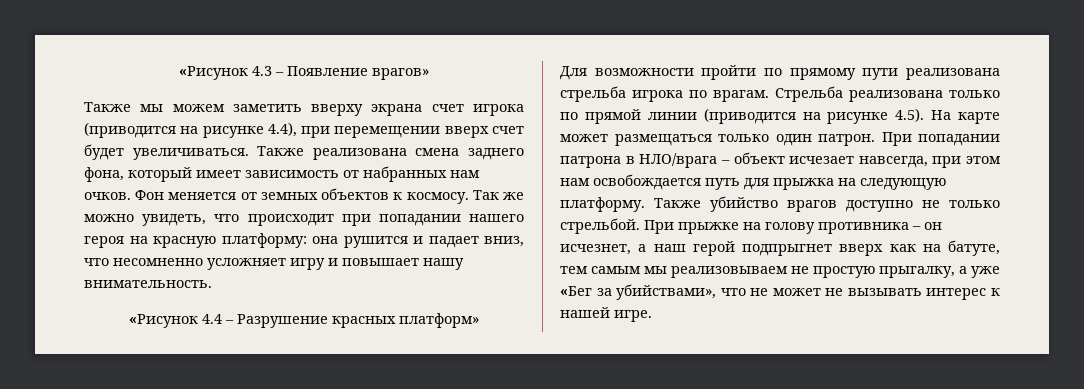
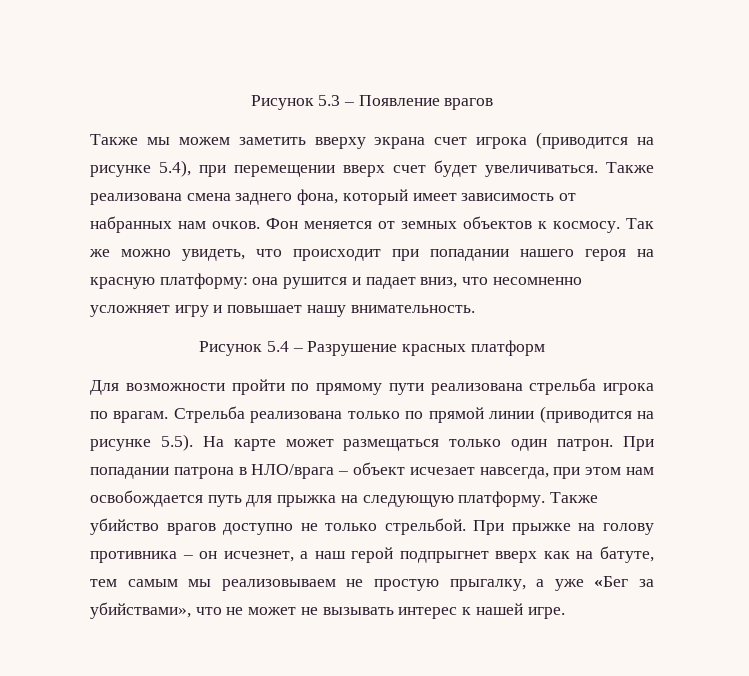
- «Рисунок 4.3 – Появление врагов»
+ Рисунок 5.3 – Появление врагов
- Также мы можем заметить вверху экрана счет игрока (приводится на рисунке 4.4), при перемещении вверх счет будет увеличиваться.
+ Также мы можем заметить вверху экрана счет игрока (приводится на рисунке 5.4), при перемещении вверх счет будет увеличиваться.
- «Рисунок 4.4 – Разрушение красных платформ»
+ Рисунок 5.4 – Разрушение красных платформ
- Стрельба реализована только по прямой линии (приводится на рисунке 4.5). На карте может размещаться только один патрон.
+ Стрельба реализована только по прямой линии (приводится на рисунке 5.5). На карте может размещаться только один патрон.

